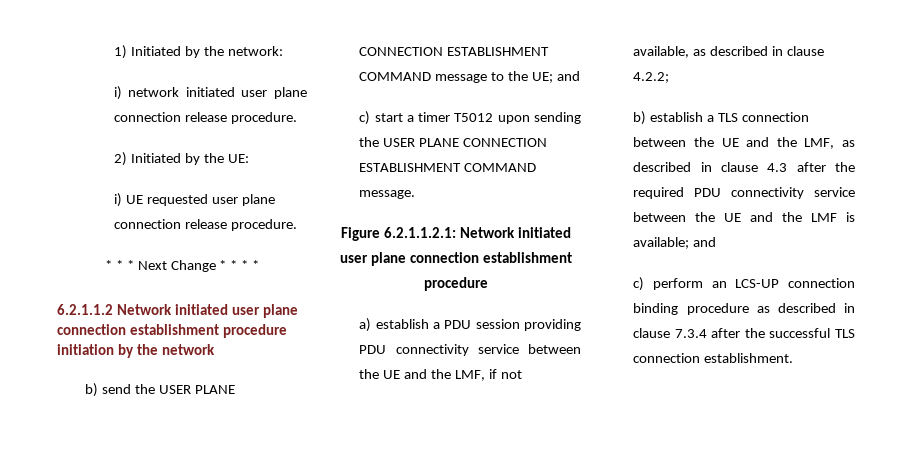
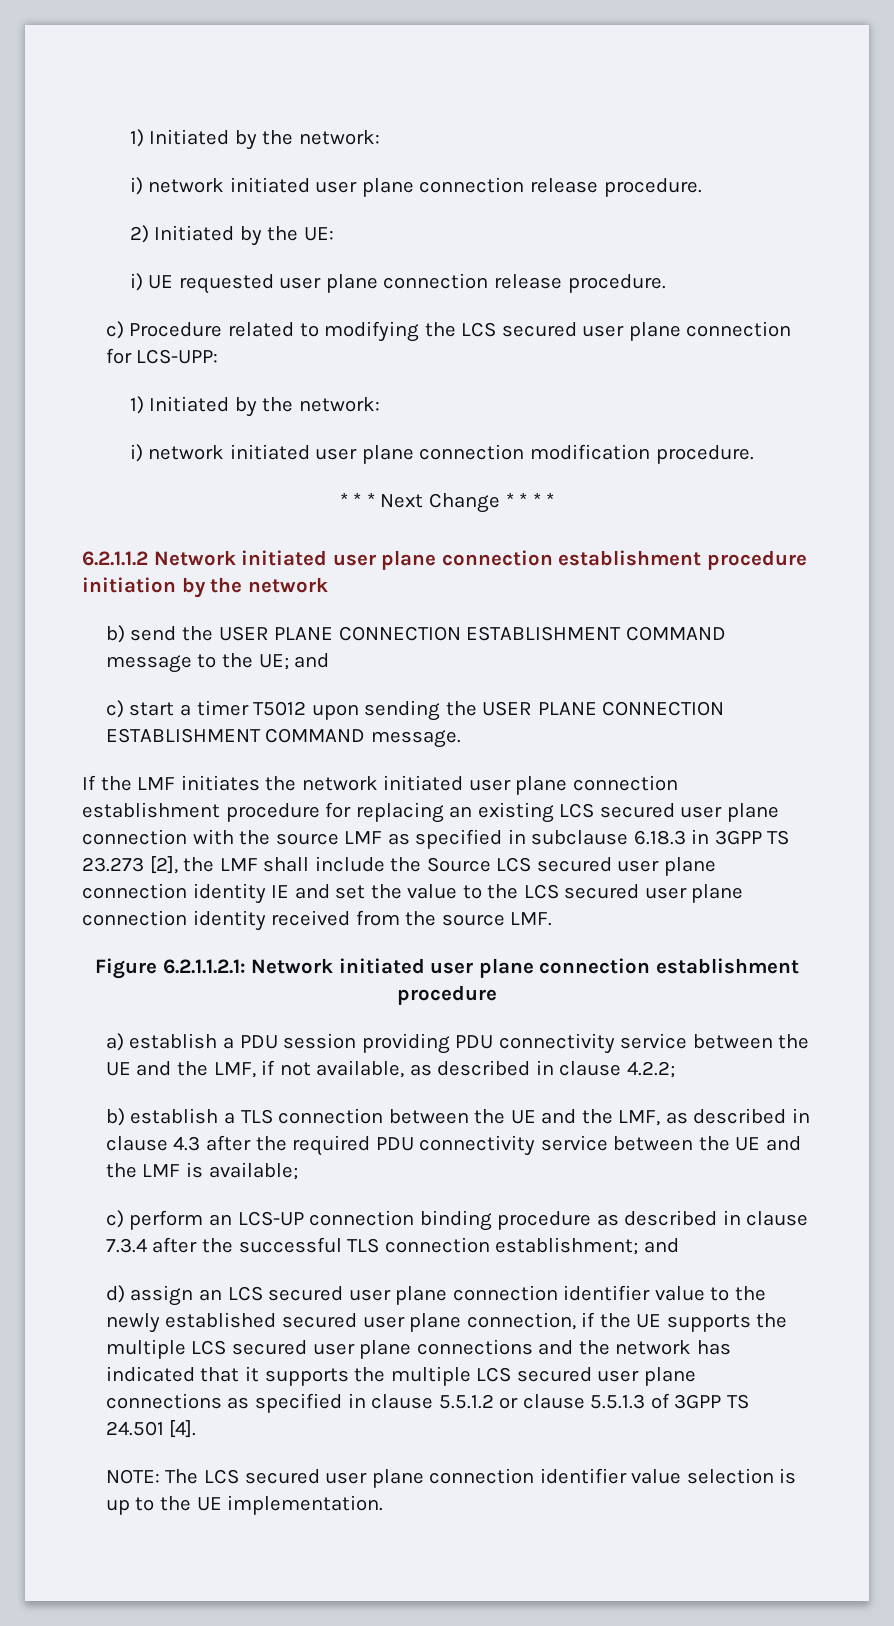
+ c) Procedure related to modifying the LCS secured user plane connection for LCS-UPP:
+ 1) Initiated by the network:
+ i) network initiated user plane connection modification procedure.
+ If the LMF initiates the network initiated user plane connection establishment procedure for replacing an existing LCS secured user plane connection with the source LMF as specified in subclause 6.18.3 in 3GPP TS 23.273 [2], the LMF shall include the Source LCS secured user plane connection identity IE and set the value to the LCS secured user plane connection identity received from the source LMF.
- b) establish a TLS connection between the UE and the LMF, as described in clause 4.3 after the required PDU connectivity service between the UE and the LMF is available; and
+ b) establish a TLS connection between the UE and the LMF, as described in clause 4.3 after the required PDU connectivity service between the UE and the LMF is available;
- c) perform an LCS-UP connection binding procedure as described in clause 7.3.4 after the successful TLS connection establishment.
+ c) perform an LCS-UP connection binding procedure as described in clause 7.3.4 after the successful TLS connection establishment; and
+ d) assign an LCS secured user plane connection identifier value to the newly established secured user plane connection, if the UE supports the multiple LCS secured user plane connections and the network has indicated that it supports the multiple LCS secured user plane connections as specified in clause 5.5.1.2 or clause 5.5.1.3 of 3GPP TS 24.501 [4].
+ NOTE: The LCS secured user plane connection identifier value selection is up to the UE implementation.

